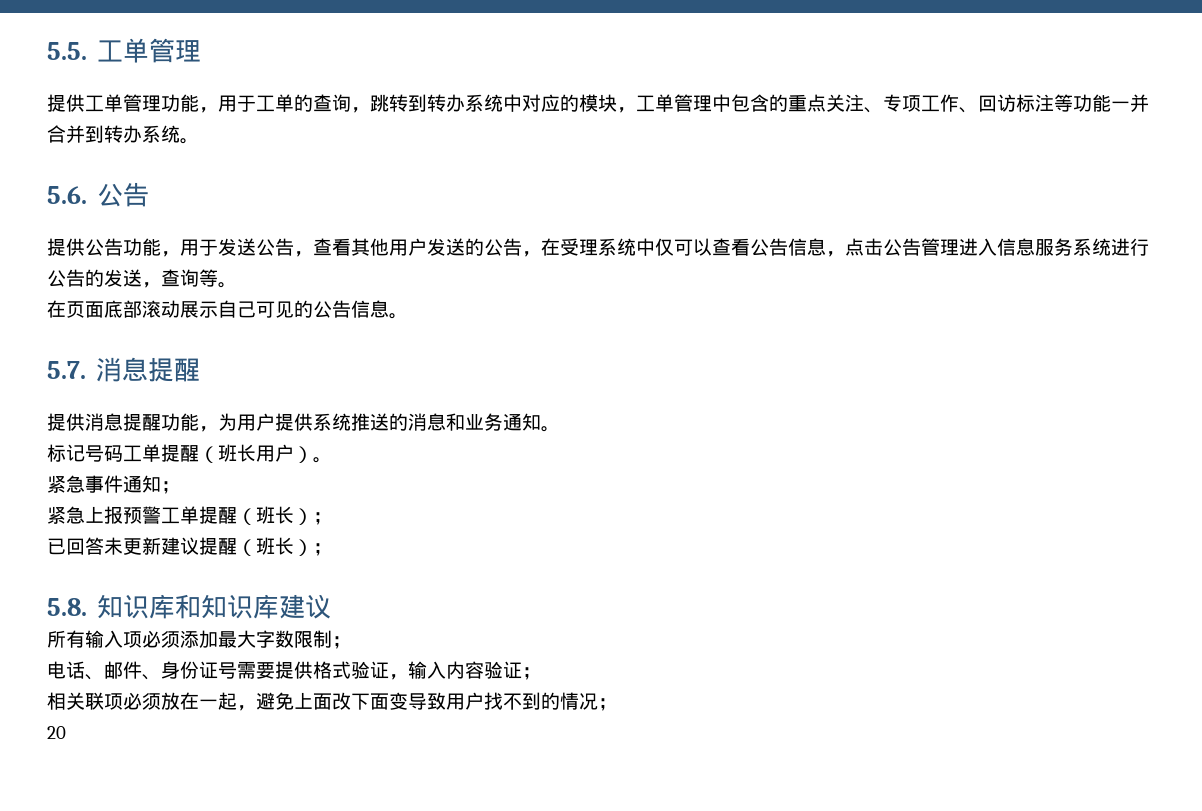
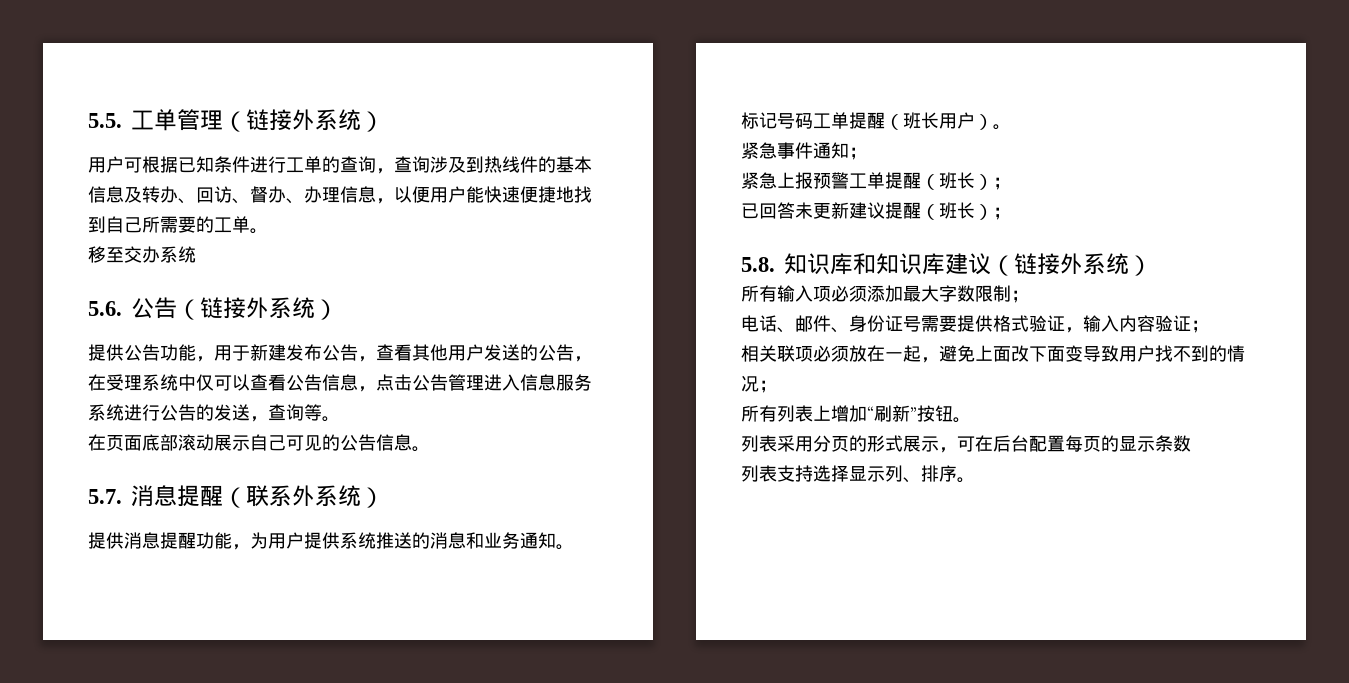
- 5.5.工单管理
- 提供工单管理功能，用于工单的查询，跳转到转办系统中对应的模块，工单管理中包含的重点关注、专项工作、回访标注等功能一并合并到转办系统。
+ 5.5.工单管理（链接外系统）
+ 用户可根据已知条件进行工单的查询，查询涉及到热线件的基本信息及转办、回访、督办、办理信息，以便用户能快速便捷地找到自己所需要的工单。
+ 移至交办系统
- 5.6.公告
+ 5.6.公告（链接外系统）
- 提供公告功能，用于发送公告，查看其他用户发送的公告，在受理系统中仅可以查看公告信息，点击公告管理进入信息服务系统进行公告的发送，查询等。
+ 提供公告功能，用于新建发布公告，查看其他用户发送的公告，在受理系统中仅可以查看公告信息，点击公告管理进入信息服务系统进行公告的发送，查询等。
- 5.7.消息提醒
+ 5.7.消息提醒（联系外系统）
- 5.8.知识库和知识库建议
+ 5.8.知识库和知识库建议（链接外系统）
- 20
+ 所有列表上增加“刷新”按钮。
+ 列表采用分页的形式展示，可在后台配置每页的显示条数
+ 列表支持选择显示列、排序。

